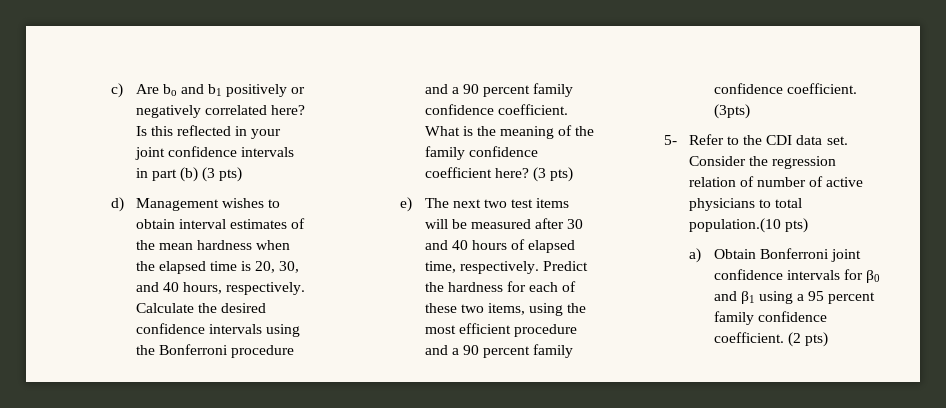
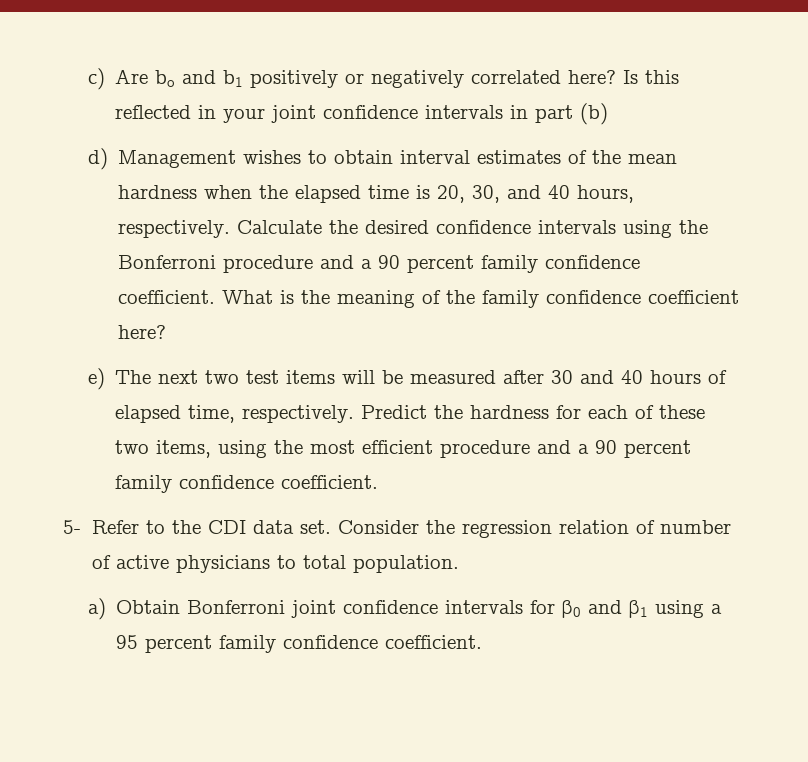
- Is this reflected in your joint confidence intervals in part (b) (3 pts)
+ Is this reflected in your joint confidence intervals in part (b)
- What is the meaning of the family confidence coefficient here? (3 pts)
+ What is the meaning of the family confidence coefficient here?
- (3pts)
- Consider the regression relation of number of active physicians to total population.(10 pts)
+ Consider the regression relation of number of active physicians to total population.
- (2 pts)

